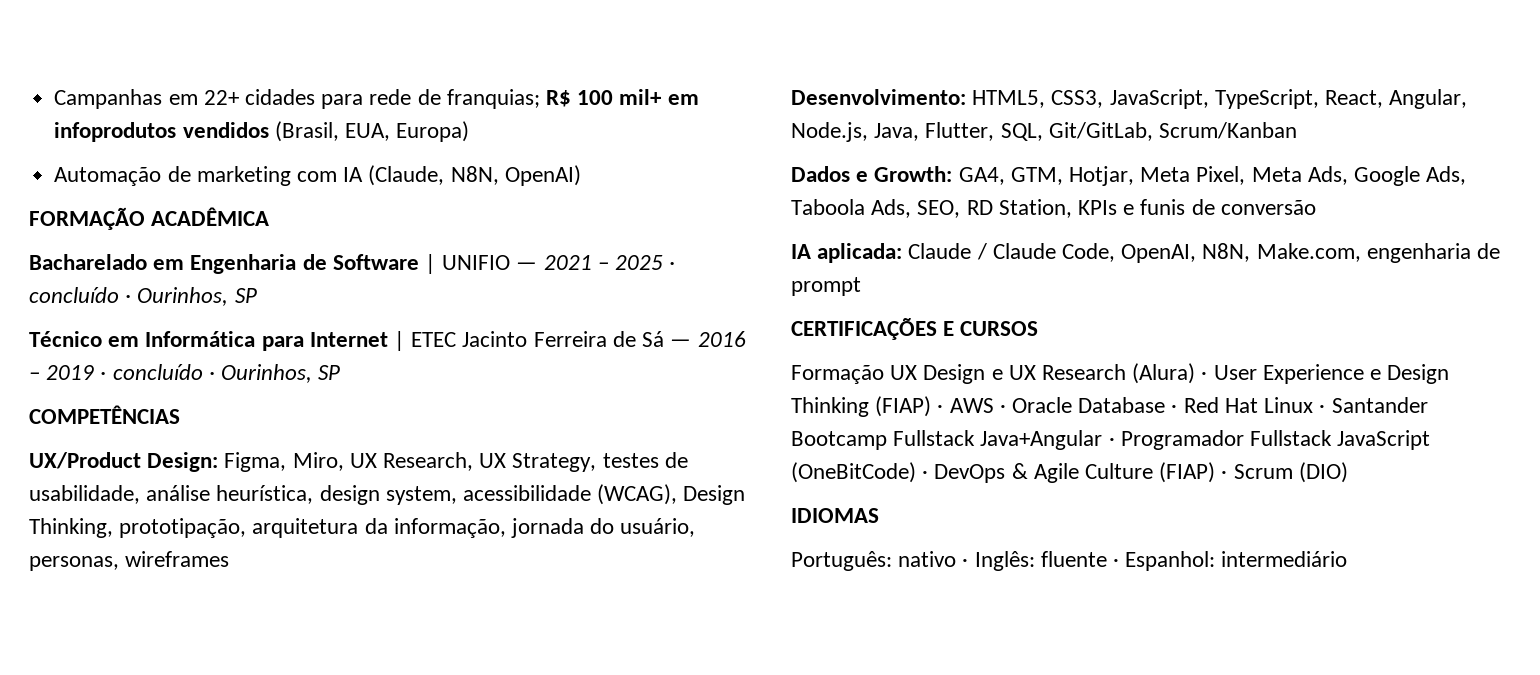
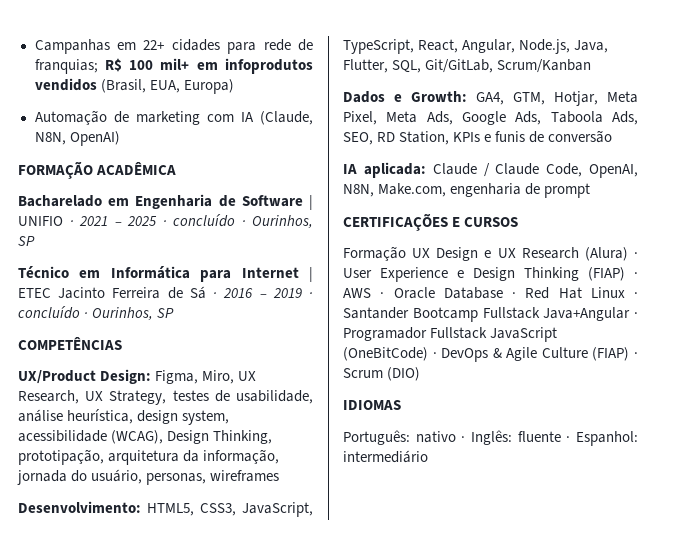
- Bacharelado em Engenharia de Software | UNIFIO — 2021 – 2025 · concluído · Ourinhos, SP
+ Bacharelado em Engenharia de Software | UNIFIO · 2021 – 2025 · concluído · Ourinhos, SP
- Técnico em Informática para Internet | ETEC Jacinto Ferreira de Sá — 2016 – 2019 · concluído · Ourinhos, SP
+ Técnico em Informática para Internet | ETEC Jacinto Ferreira de Sá · 2016 – 2019 · concluído · Ourinhos, SP

